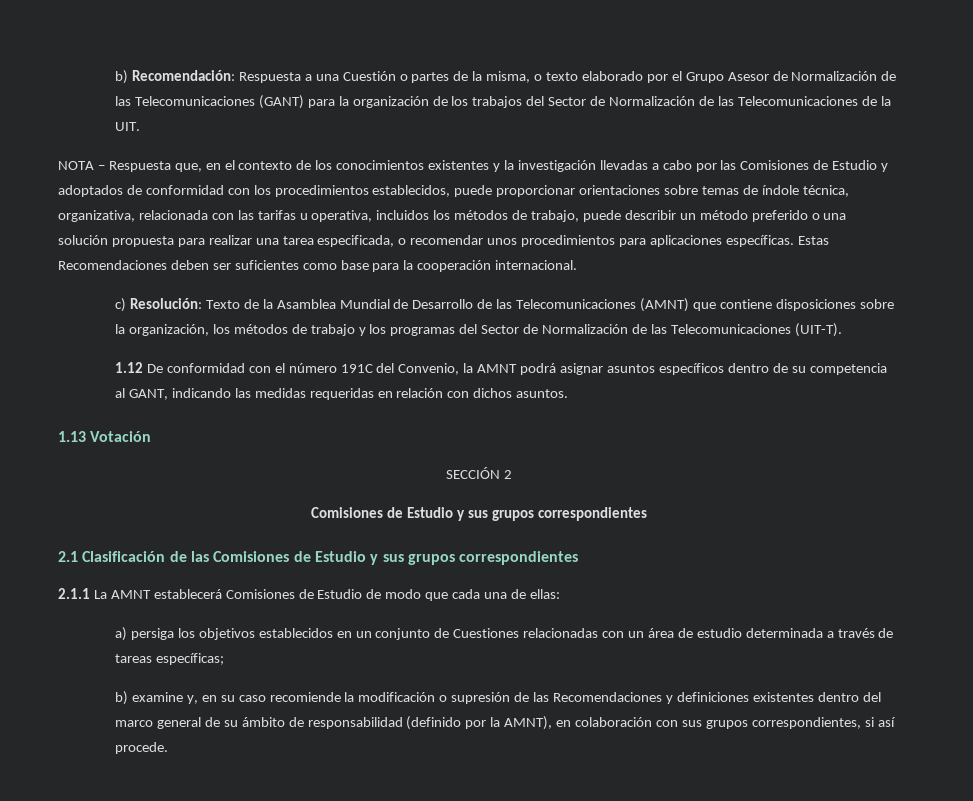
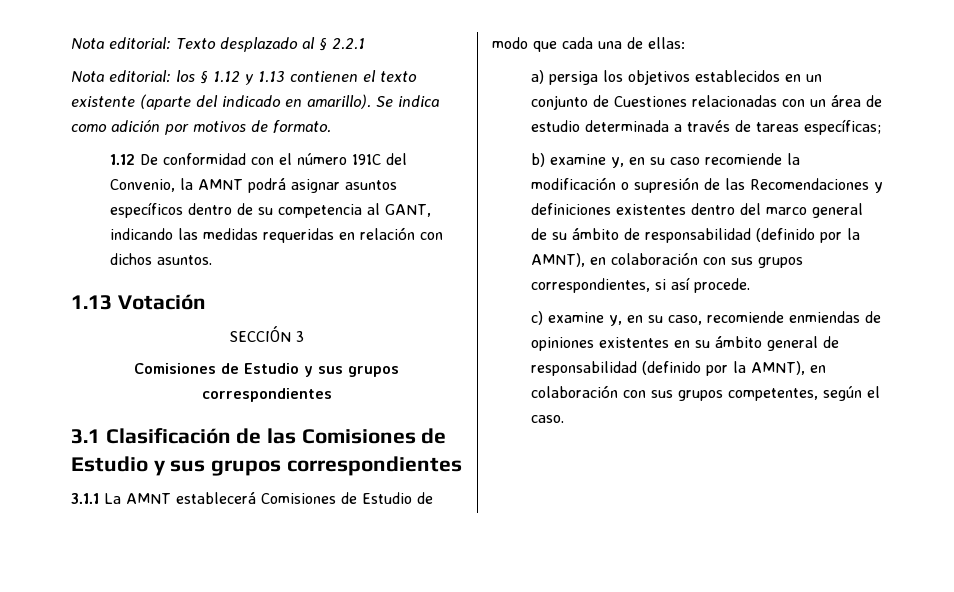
- b) Recomendación: Respuesta a una Cuestión o partes de la misma, o texto elaborado por el Grupo Asesor de Normalización de las Telecomunicaciones (GANT) para la organización de los trabajos del Sector de Normalización de las Telecomunicaciones de la UIT.
- NOTA – Respuesta que, en el contexto de los conocimientos existentes y la investigación llevadas a cabo por las Comisiones de Estudio y adoptados de conformidad con los procedimientos establecidos, puede proporcionar orientaciones sobre temas de índole técnica, organizativa, relacionada con las tarifas u operativa, incluidos los métodos de trabajo, puede describir un método preferido o una solución propuesta para realizar una tarea especificada, o recomendar unos procedimientos para aplicaciones específicas. Estas Recomendaciones deben ser suficientes como base para la cooperación internacional.
- c) Resolución: Texto de la Asamblea Mundial de Desarrollo de las Telecomunicaciones (AMNT) que contiene disposiciones sobre la organización, los métodos de trabajo y los programas del Sector de Normalización de las Telecomunicaciones (UIT-T).
+ Nota editorial: Texto desplazado al § 2.2.1
+ Nota editorial: los § 1.12 y 1.13 contienen el texto existente (aparte del indicado en amarillo). Se indica como adición por motivos de formato.
- SECCIÓN 2
+ SECCIÓN 3
  Comisiones de Estudio y sus grupos correspondientes
- 2.1 Clasificación de las Comisiones de Estudio y sus grupos correspondientes
+ 3.1 Clasificación de las Comisiones de Estudio y sus grupos correspondientes
- 2.1.1 La AMNT establecerá Comisiones de Estudio de modo que cada una de ellas:
+ 3.1.1 La AMNT establecerá Comisiones de Estudio de modo que cada una de ellas:
+ c) examine y, en su caso, recomiende enmiendas de opiniones existentes en su ámbito general de responsabilidad (definido por la AMNT), en colaboración con sus grupos competentes, según el caso.

